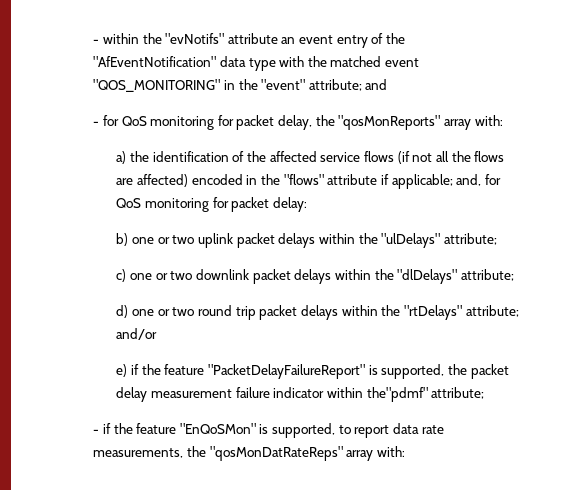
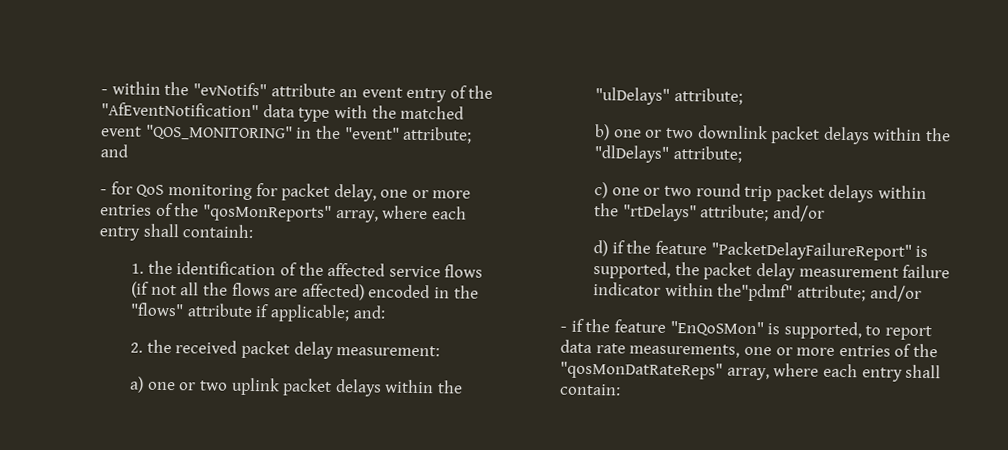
- - for QoS monitoring for packet delay, the "qosMonReports" array with:
- a) the identification of the affected service flows (if not all the flows are affected) encoded in the "flows" attribute if applicable; and, for QoS monitoring for packet delay:
- b) one or two uplink packet delays within the "ulDelays" attribute;
+ - for QoS monitoring for packet delay, one or more entries of the "qosMonReports" array, where each entry shall containh:
+ 1. the identification of the affected service flows (if not all the flows are affected) encoded in the "flows" attribute if applicable; and:
+ 2. the received packet delay measurement:
+ a) one or two uplink packet delays within the "ulDelays" attribute;
- c) one or two downlink packet delays within the "dlDelays" attribute;
+ b) one or two downlink packet delays within the "dlDelays" attribute;
- d) one or two round trip packet delays within the "rtDelays" attribute; and/or
+ c) one or two round trip packet delays within the "rtDelays" attribute; and/or
- e) if the feature "PacketDelayFailureReport" is supported, the packet delay measurement failure indicator within the"pdmf" attribute;
+ d) if the feature "PacketDelayFailureReport" is supported, the packet delay measurement failure indicator within the"pdmf" attribute; and/or
- - if the feature "EnQoSMon" is supported, to report data rate measurements, the "qosMonDatRateReps" array with:
+ - if the feature "EnQoSMon" is supported, to report data rate measurements, one or more entries of the "qosMonDatRateReps" array, where each entry shall contain:

